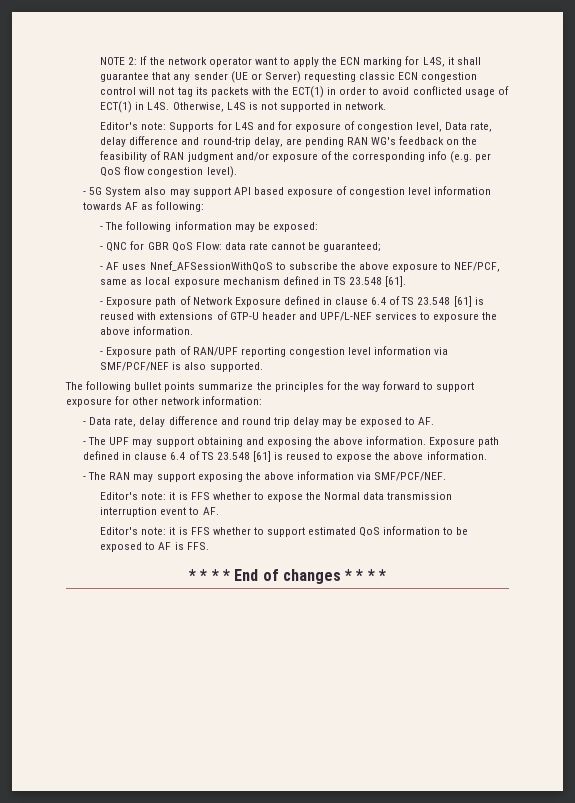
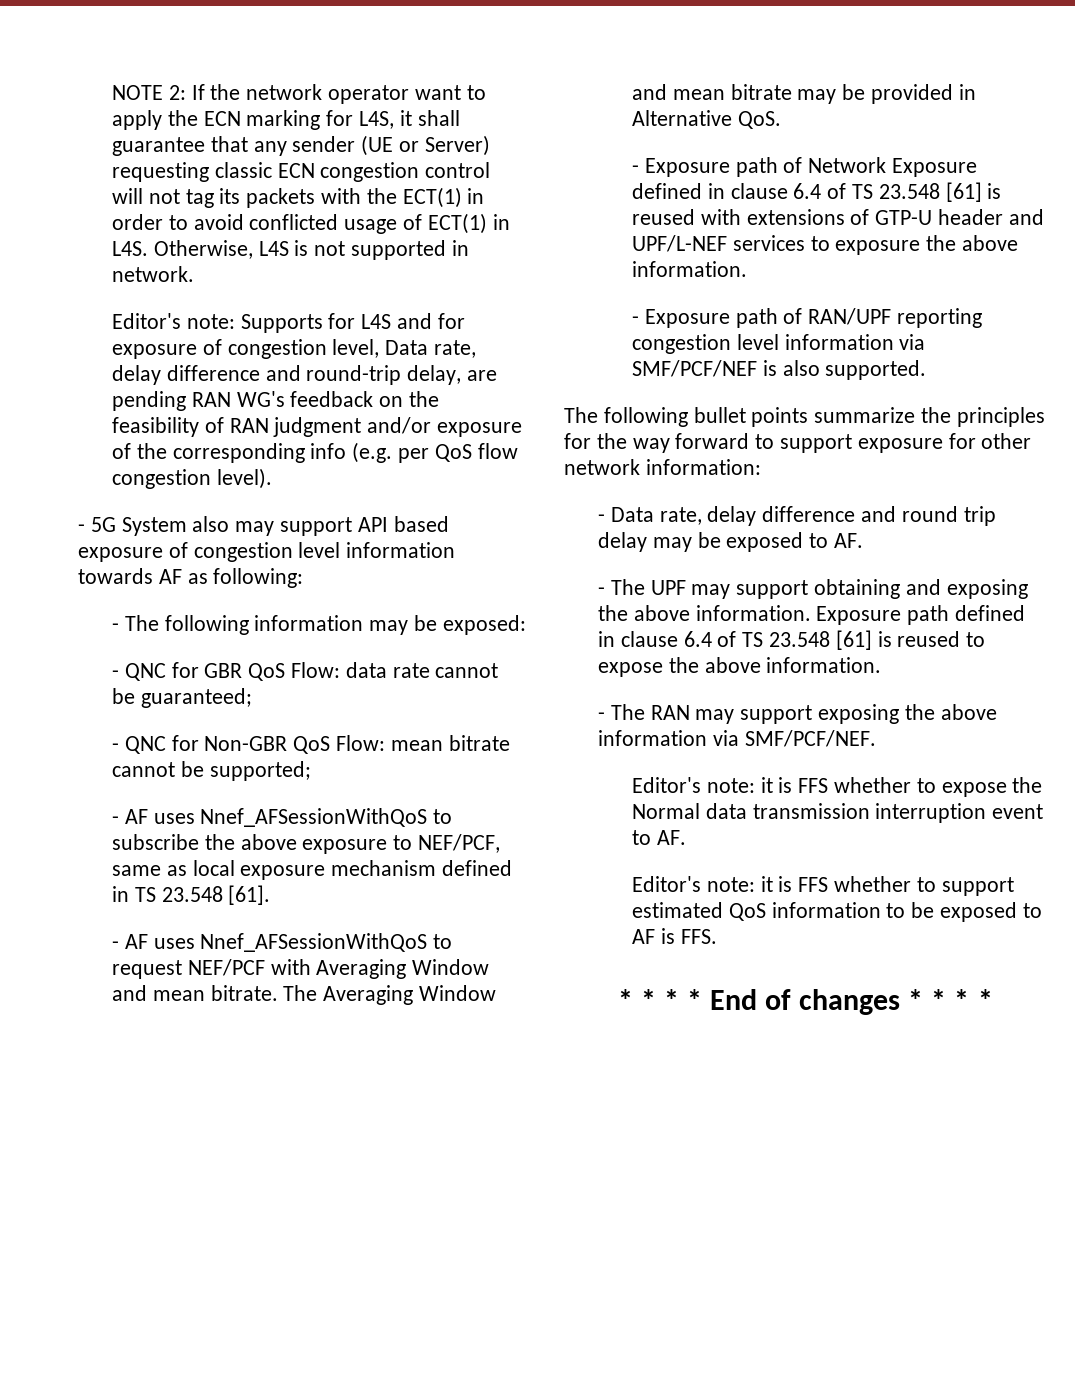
+ - QNC for Non-GBR QoS Flow: mean bitrate cannot be supported;
+ - AF uses Nnef_AFSessionWithQoS to request NEF/PCF with Averaging Window and mean bitrate. The Averaging Window and mean bitrate may be provided in Alternative QoS.

